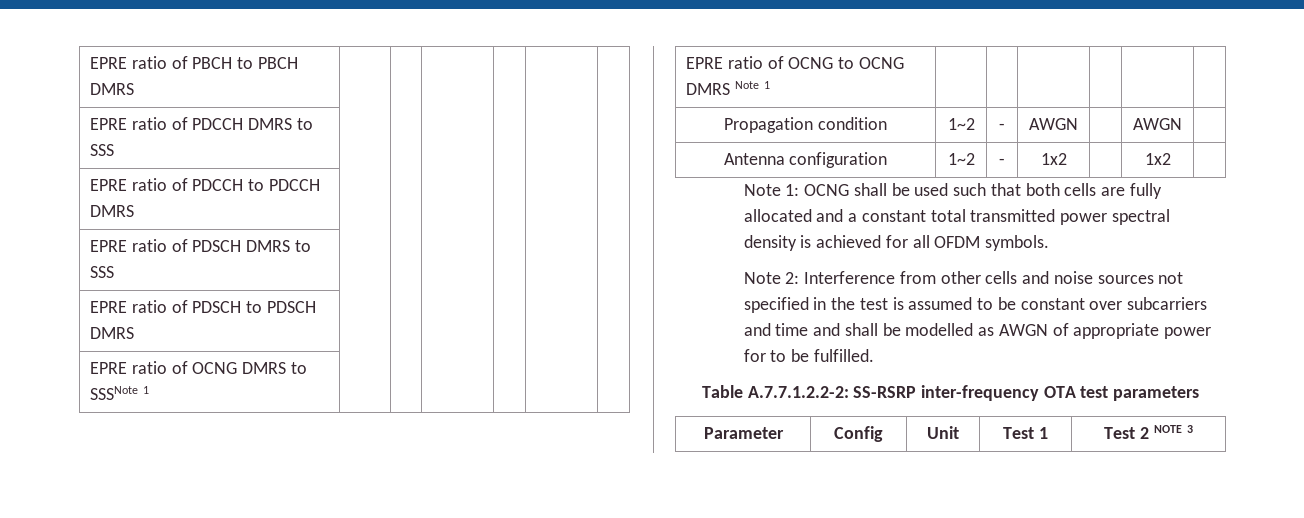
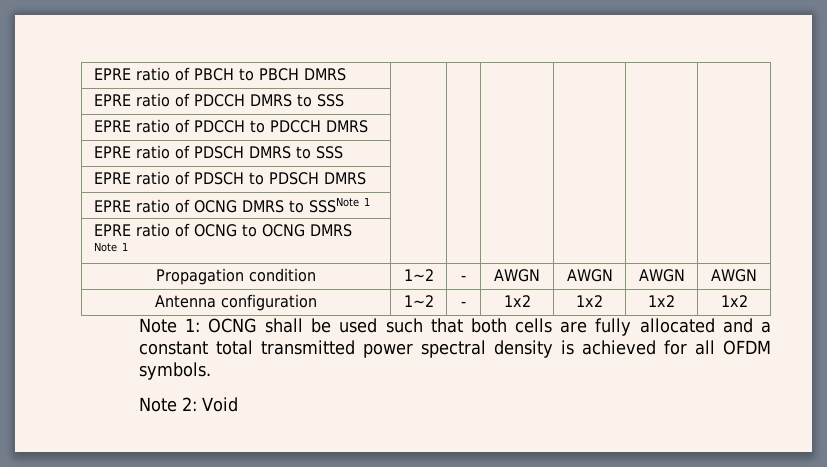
- Propagation condition | 1~2 | - | AWGN | | AWGN |
+ Propagation condition | 1~2 | - | AWGN | AWGN | AWGN | AWGN
- Antenna configuration | 1~2 | - | 1x2 | | 1x2 |
+ Antenna configuration | 1~2 | - | 1x2 | 1x2 | 1x2 | 1x2
- Note 2: Interference from other cells and noise sources not specified in the test is assumed to be constant over subcarriers and time and shall be modelled as AWGN of appropriate power for to be fulfilled.
- Table A.7.7.1.2.2-2: SS-RSRP inter-frequency OTA test parameters
- Parameter | Config | Unit | Test 1 | Test 2 NOTE 3
+ Note 2: Void

